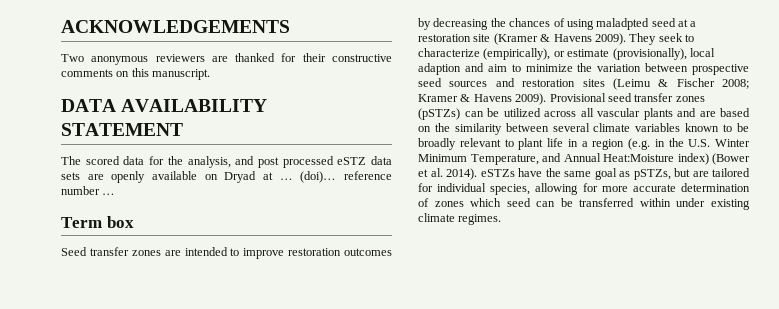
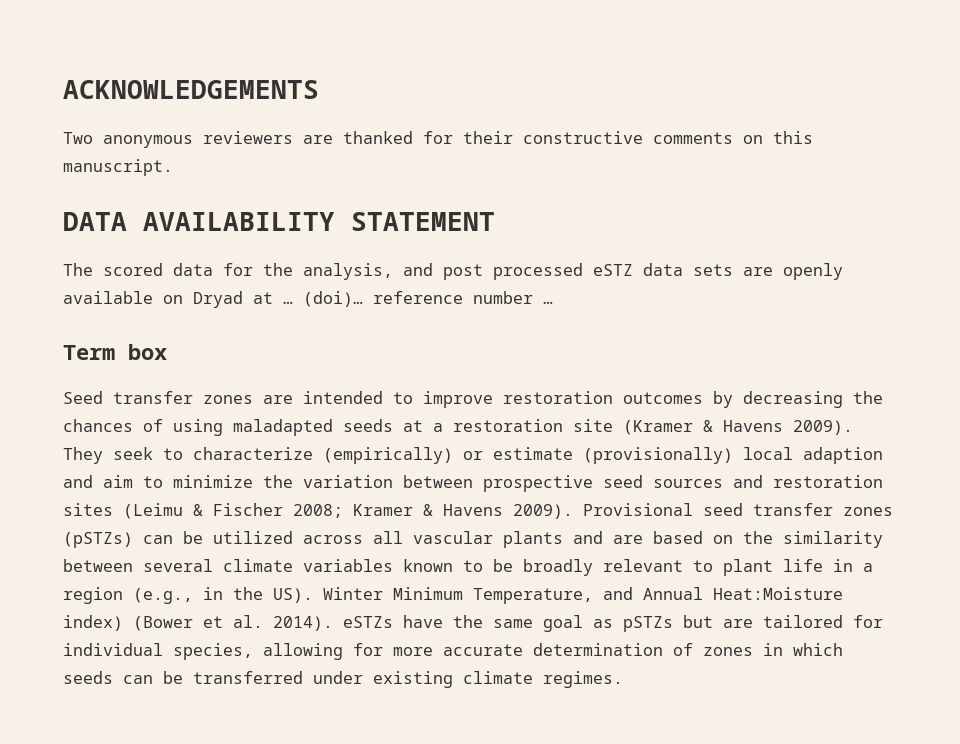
- Seed transfer zones are intended to improve restoration outcomes by decreasing the chances of using maladpted seed at a restoration site (Kramer & Havens 2009).
+ Seed transfer zones are intended to improve restoration outcomes by decreasing the chances of using maladapted seeds at a restoration site (Kramer & Havens 2009).
- They seek to characterize (empirically), or estimate (provisionally), local adaption and aim to minimize the variation between prospective seed sources and restoration sites (Leimu & Fischer 2008; Kramer & Havens 2009).
+ They seek to characterize (empirically) or estimate (provisionally) local adaption and aim to minimize the variation between prospective seed sources and restoration sites (Leimu & Fischer 2008; Kramer & Havens 2009).
- Provisional seed transfer zones (pSTZs) can be utilized across all vascular plants and are based on the similarity between several climate variables known to be broadly relevant to plant life in a region (e.g. in the U.S. Winter Minimum Temperature, and Annual Heat:Moisture index) (Bower et al. 2014). eSTZs have the same goal as pSTZs, but are tailored for individual species, allowing for more accurate determination of zones which seed can be transferred within under existing climate regimes.
+ Provisional seed transfer zones (pSTZs) can be utilized across all vascular plants and are based on the similarity between several climate variables known to be broadly relevant to plant life in a region (e.g., in the US). Winter Minimum Temperature, and Annual Heat:Moisture index) (Bower et al. 2014). eSTZs have the same goal as pSTZs but are tailored for individual species, allowing for more accurate determination of zones in which seeds can be transferred under existing climate regimes.

